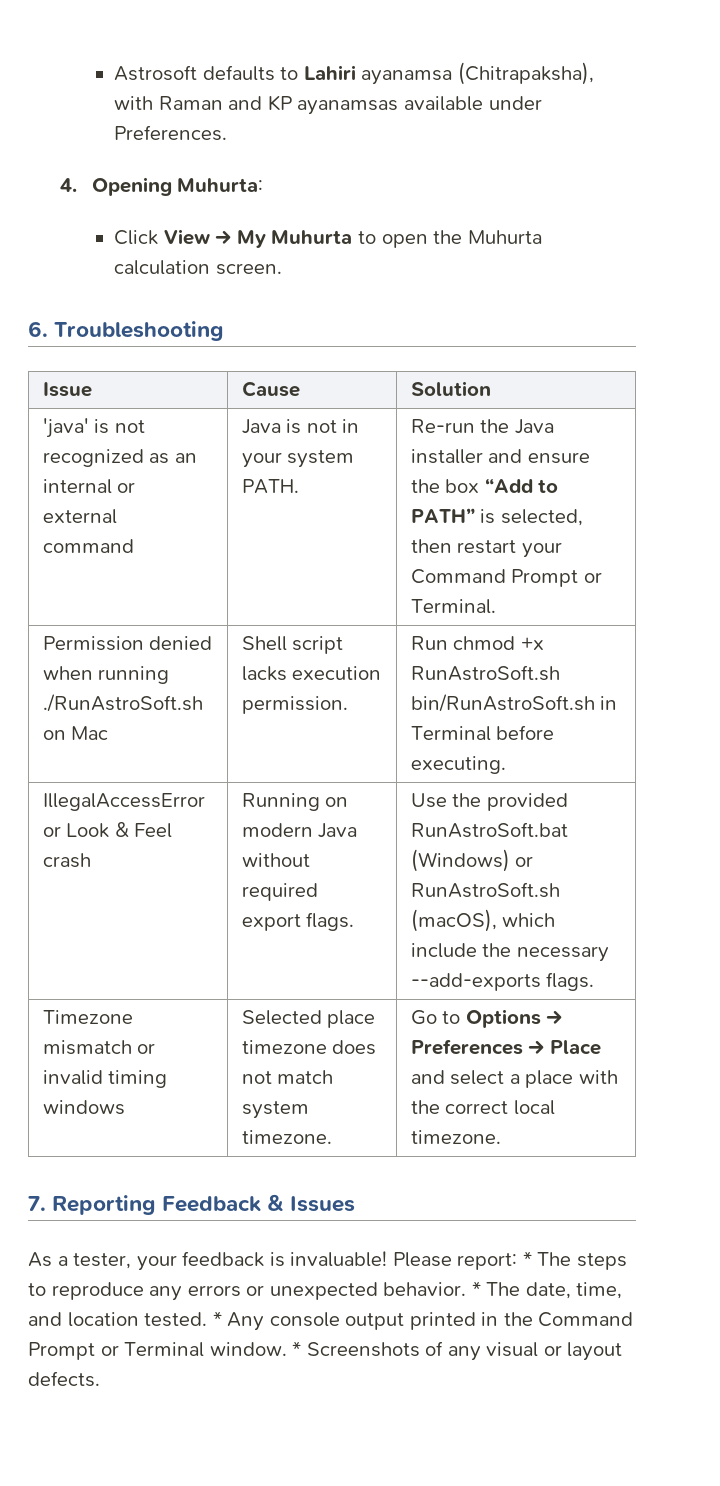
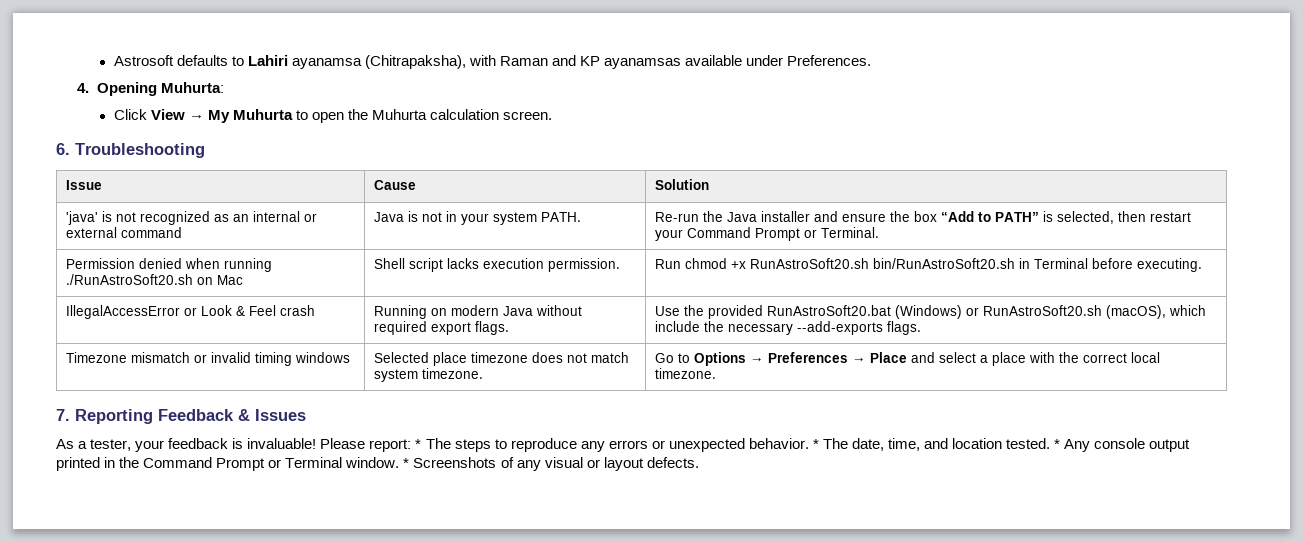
- Permission denied when running ./RunAstroSoft.sh on Mac | Shell script lacks execution permission. | Run chmod +x RunAstroSoft.sh bin/RunAstroSoft.sh in Terminal before executing.
+ Permission denied when running ./RunAstroSoft20.sh on Mac | Shell script lacks execution permission. | Run chmod +x RunAstroSoft20.sh bin/RunAstroSoft20.sh in Terminal before executing.
- IllegalAccessError or Look & Feel crash | Running on modern Java without required export flags. | Use the provided RunAstroSoft.bat (Windows) or RunAstroSoft.sh (macOS), which include the necessary --add-exports flags.
+ IllegalAccessError or Look & Feel crash | Running on modern Java without required export flags. | Use the provided RunAstroSoft20.bat (Windows) or RunAstroSoft20.sh (macOS), which include the necessary --add-exports flags.

